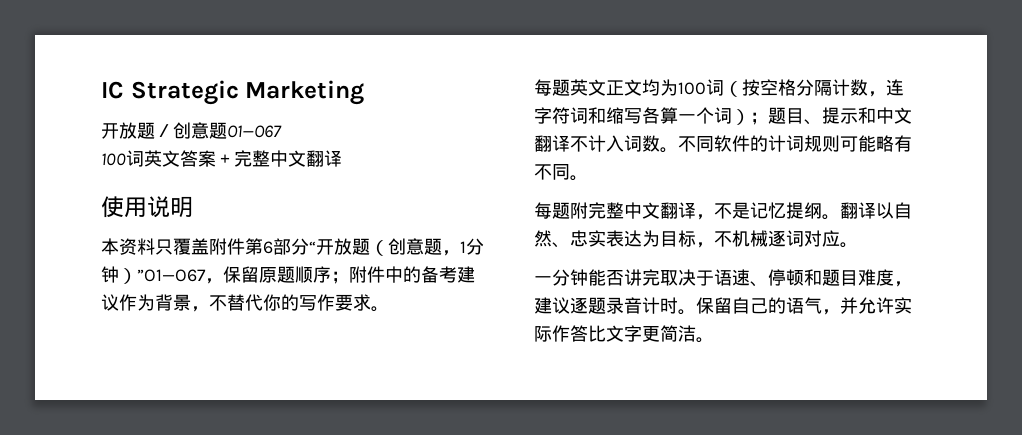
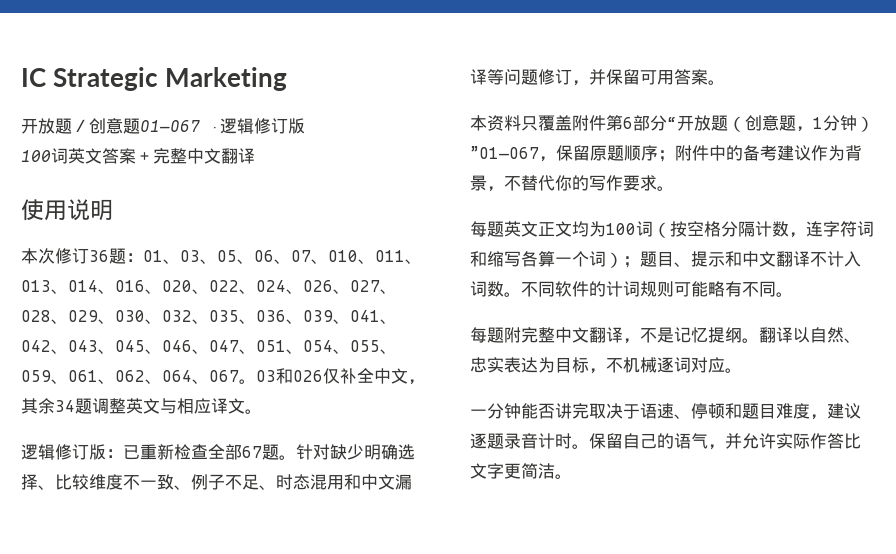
- 开放题／创意题O1—O67
+ 开放题／创意题O1—O67 ·逻辑修订版
+ 本次修订36题：O1、O3、O5、O6、O7、O10、O11、O13、O14、O16、O20、O22、O24、O26、O27、O28、O29、O30、O32、O35、O36、O39、O41、O42、O43、O45、O46、O47、O51、O54、O55、O59、O61、O62、O64、O67。O3和O26仅补全中文，其余34题调整英文与相应译文。
+ 逻辑修订版：已重新检查全部67题。针对缺少明确选择、比较维度不一致、例子不足、时态混用和中文漏译等问题修订，并保留可用答案。

